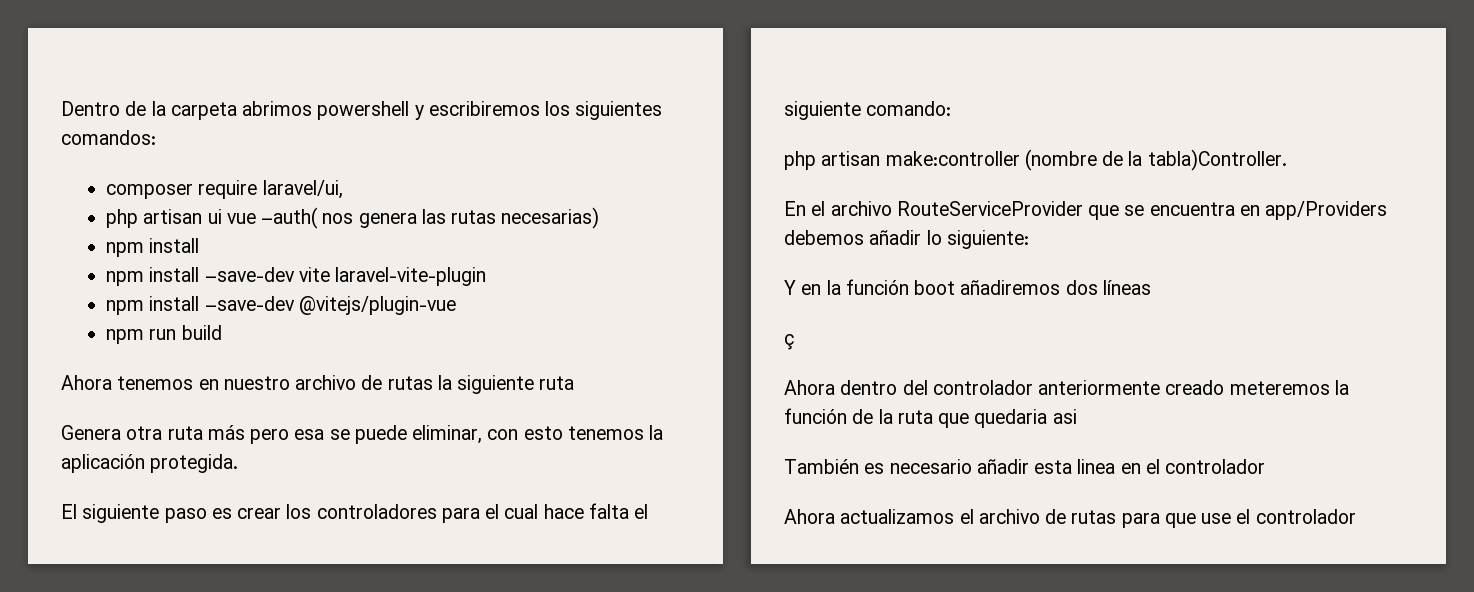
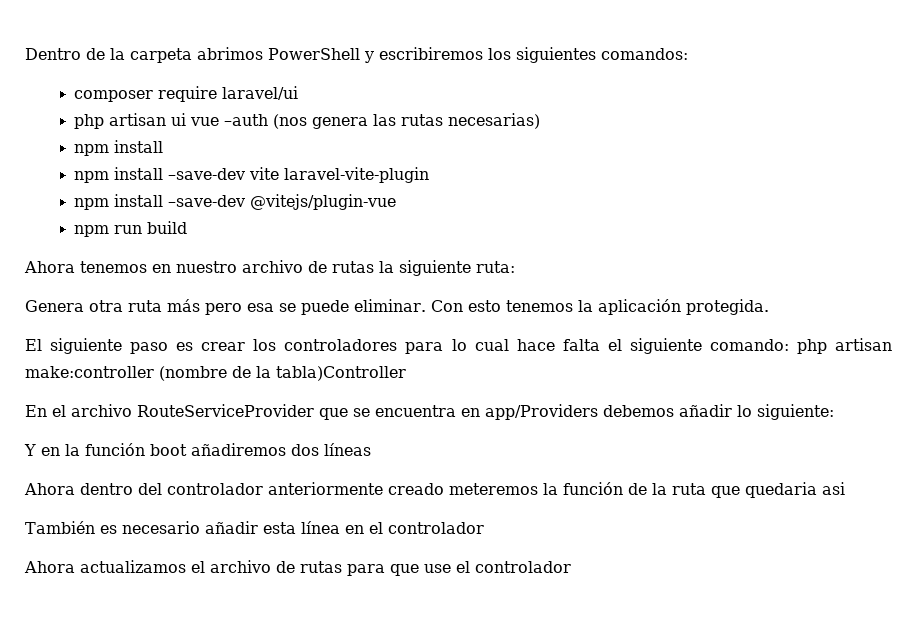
- Dentro de la carpeta abrimos powershell y escribiremos los siguientes comandos:
+ Dentro de la carpeta abrimos PowerShell y escribiremos los siguientes comandos:
- composer require laravel/ui,
+ composer require laravel/ui
- php artisan ui vue –auth( nos genera las rutas necesarias)
+ php artisan ui vue –auth (nos genera las rutas necesarias)
- Ahora tenemos en nuestro archivo de rutas la siguiente ruta
+ Ahora tenemos en nuestro archivo de rutas la siguiente ruta:
- Genera otra ruta más pero esa se puede eliminar, con esto tenemos la aplicación protegida.
+ Genera otra ruta más pero esa se puede eliminar. Con esto tenemos la aplicación protegida.
- El siguiente paso es crear los controladores para el cual hace falta el siguiente comando:
- php artisan make:controller (nombre de la tabla)Controller.
+ El siguiente paso es crear los controladores para lo cual hace falta el siguiente comando: php artisan make:controller (nombre de la tabla)Controller
- ç
- También es necesario añadir esta linea en el controlador
+ También es necesario añadir esta línea en el controlador

